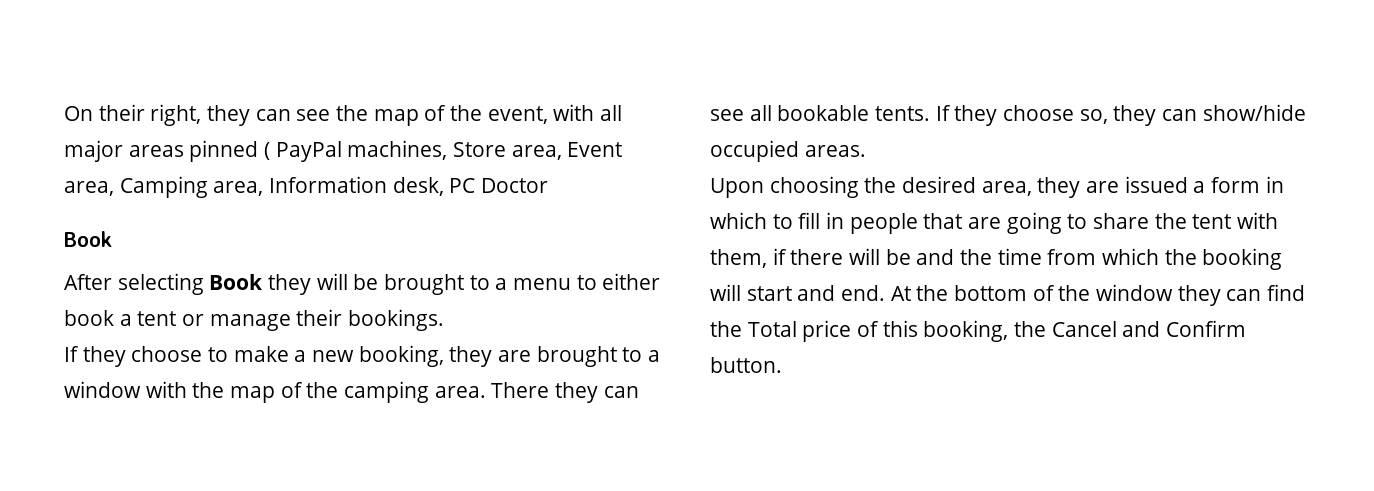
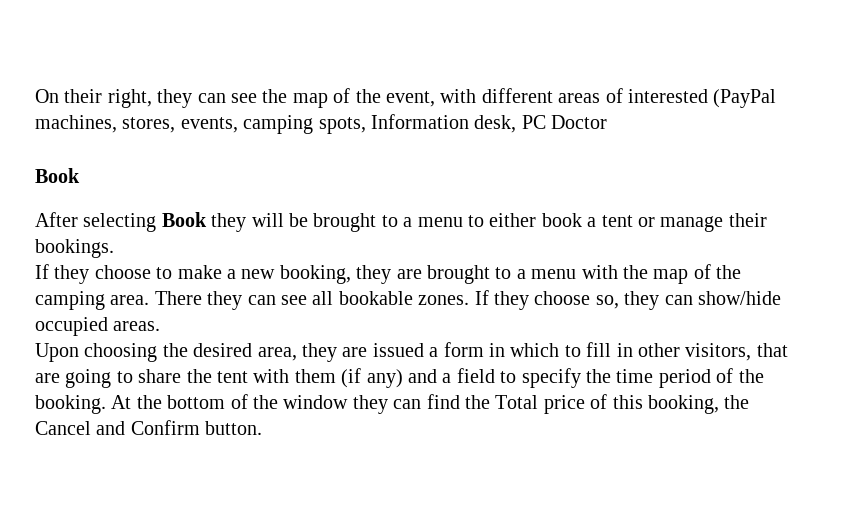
- On their right, they can see the map of the event, with all major areas pinned ( PayPal machines, Store area, Event area, Camping area, Information desk, PC Doctor
+ On their right, they can see the map of the event, with different areas of interested (PayPal machines, stores, events, camping spots, Information desk, PC Doctor
- If they choose to make a new booking, they are brought to a window with the map of the camping area.
+ If they choose to make a new booking, they are brought to a menu with the map of the camping area.
- There they can see all bookable tents.
+ There they can see all bookable zones.
- Upon choosing the desired area, they are issued a form in which to fill in people that are going to share the tent with them, if there will be and the time from which the booking will start and end.
+ Upon choosing the desired area, they are issued a form in which to fill in other visitors, that are going to share the tent with them (if any) and a field to specify the time period of the booking.

